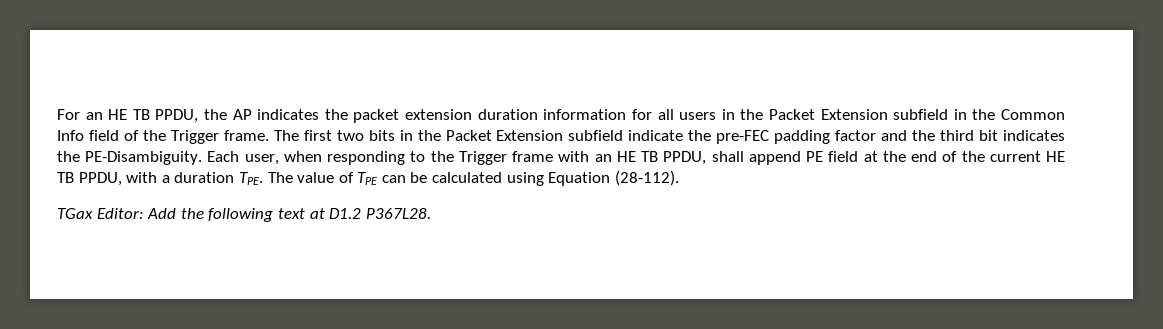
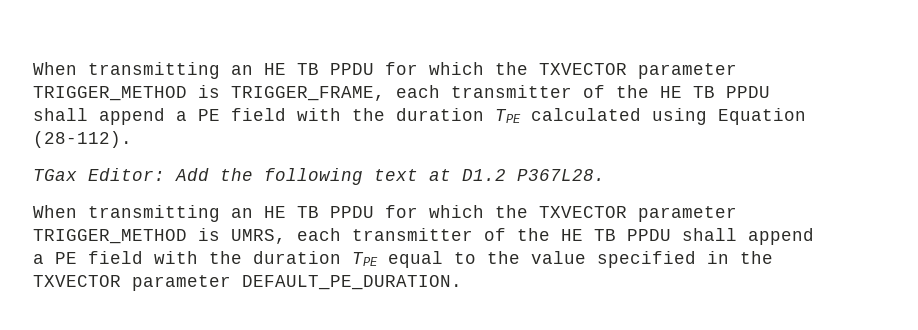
- For an HE TB PPDU, the AP indicates the packet extension duration information for all users in the Packet Extension subfield in the Common Info field of the Trigger frame. The first two bits in the Packet Extension subfield indicate the pre-FEC padding factor and the third bit indicates the PE-Disambiguity. Each user, when responding to the Trigger frame with an HE TB PPDU, shall append PE field at the end of the current HE TB PPDU, with a duration TPE. The value of TPE can be calculated using Equation (28-112).
+ When transmitting an HE TB PPDU for which the TXVECTOR parameter TRIGGER_METHOD is TRIGGER_FRAME, each transmitter of the HE TB PPDU shall append a PE field with the duration TPE calculated using Equation (28-112).
+ When transmitting an HE TB PPDU for which the TXVECTOR parameter TRIGGER_METHOD is UMRS, each transmitter of the HE TB PPDU shall append a PE field with the duration TPE equal to the value specified in the TXVECTOR parameter DEFAULT_PE_DURATION.

